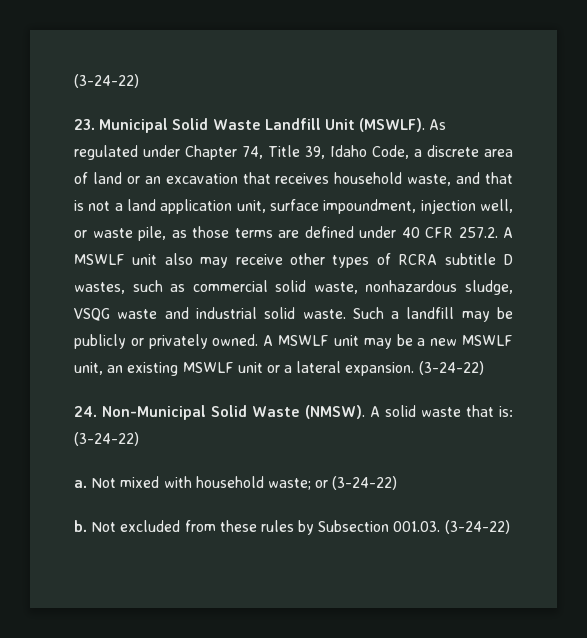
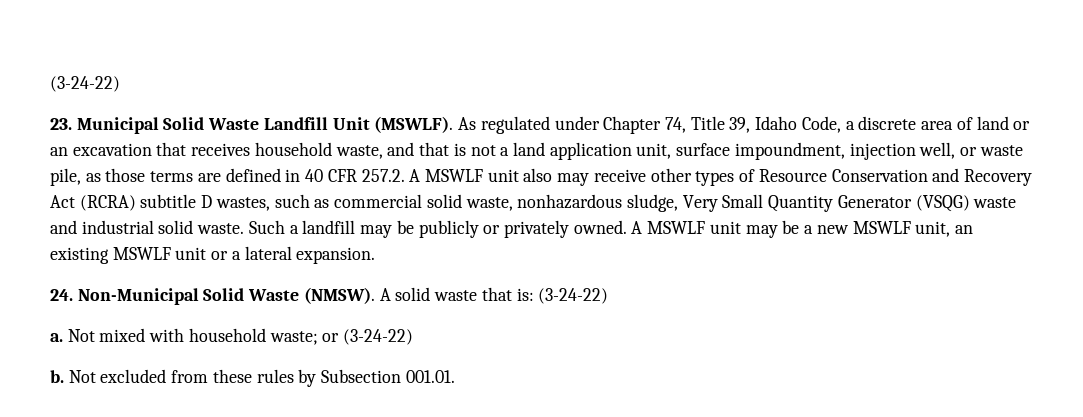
- As regulated under Chapter 74, Title 39, Idaho Code, a discrete area of land or an excavation that receives household waste, and that is not a land application unit, surface impoundment, injection well, or waste pile, as those terms are defined under 40 CFR 257.2. A MSWLF unit also may receive other types of RCRA subtitle D wastes, such as commercial solid waste, nonhazardous sludge, VSQG waste and industrial solid waste.
+ As regulated under Chapter 74, Title 39, Idaho Code, a discrete area of land or an excavation that receives household waste, and that is not a land application unit, surface impoundment, injection well, or waste pile, as those terms are defined in 40 CFR 257.2. A MSWLF unit also may receive other types of Resource Conservation and Recovery Act (RCRA) subtitle D wastes, such as commercial solid waste, nonhazardous sludge, Very Small Quantity Generator (VSQG) waste and industrial solid waste.
- A MSWLF unit may be a new MSWLF unit, an existing MSWLF unit or a lateral expansion. (3-24-22)
+ A MSWLF unit may be a new MSWLF unit, an existing MSWLF unit or a lateral expansion.
- Not excluded from these rules by Subsection 001.03. (3-24-22)
+ Not excluded from these rules by Subsection 001.01.

